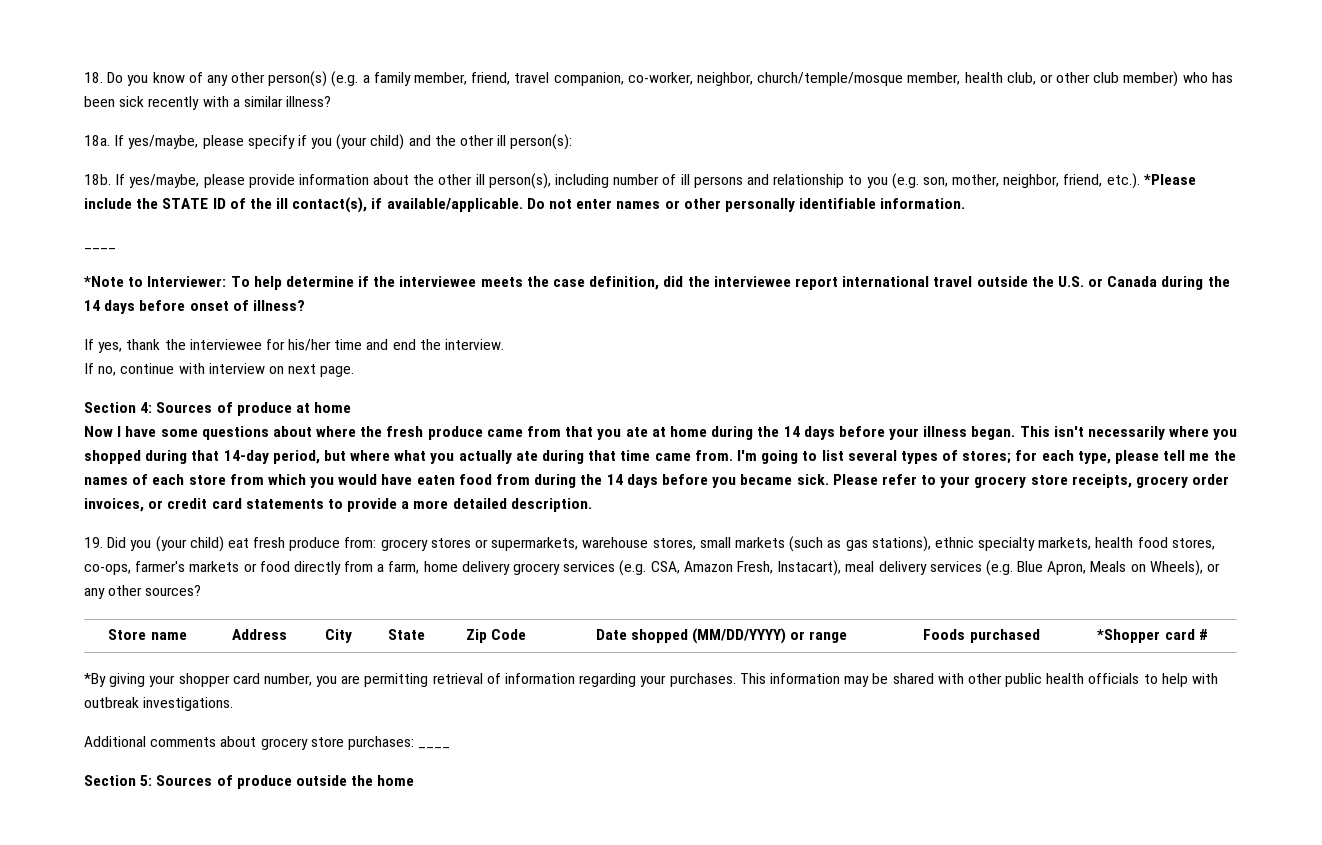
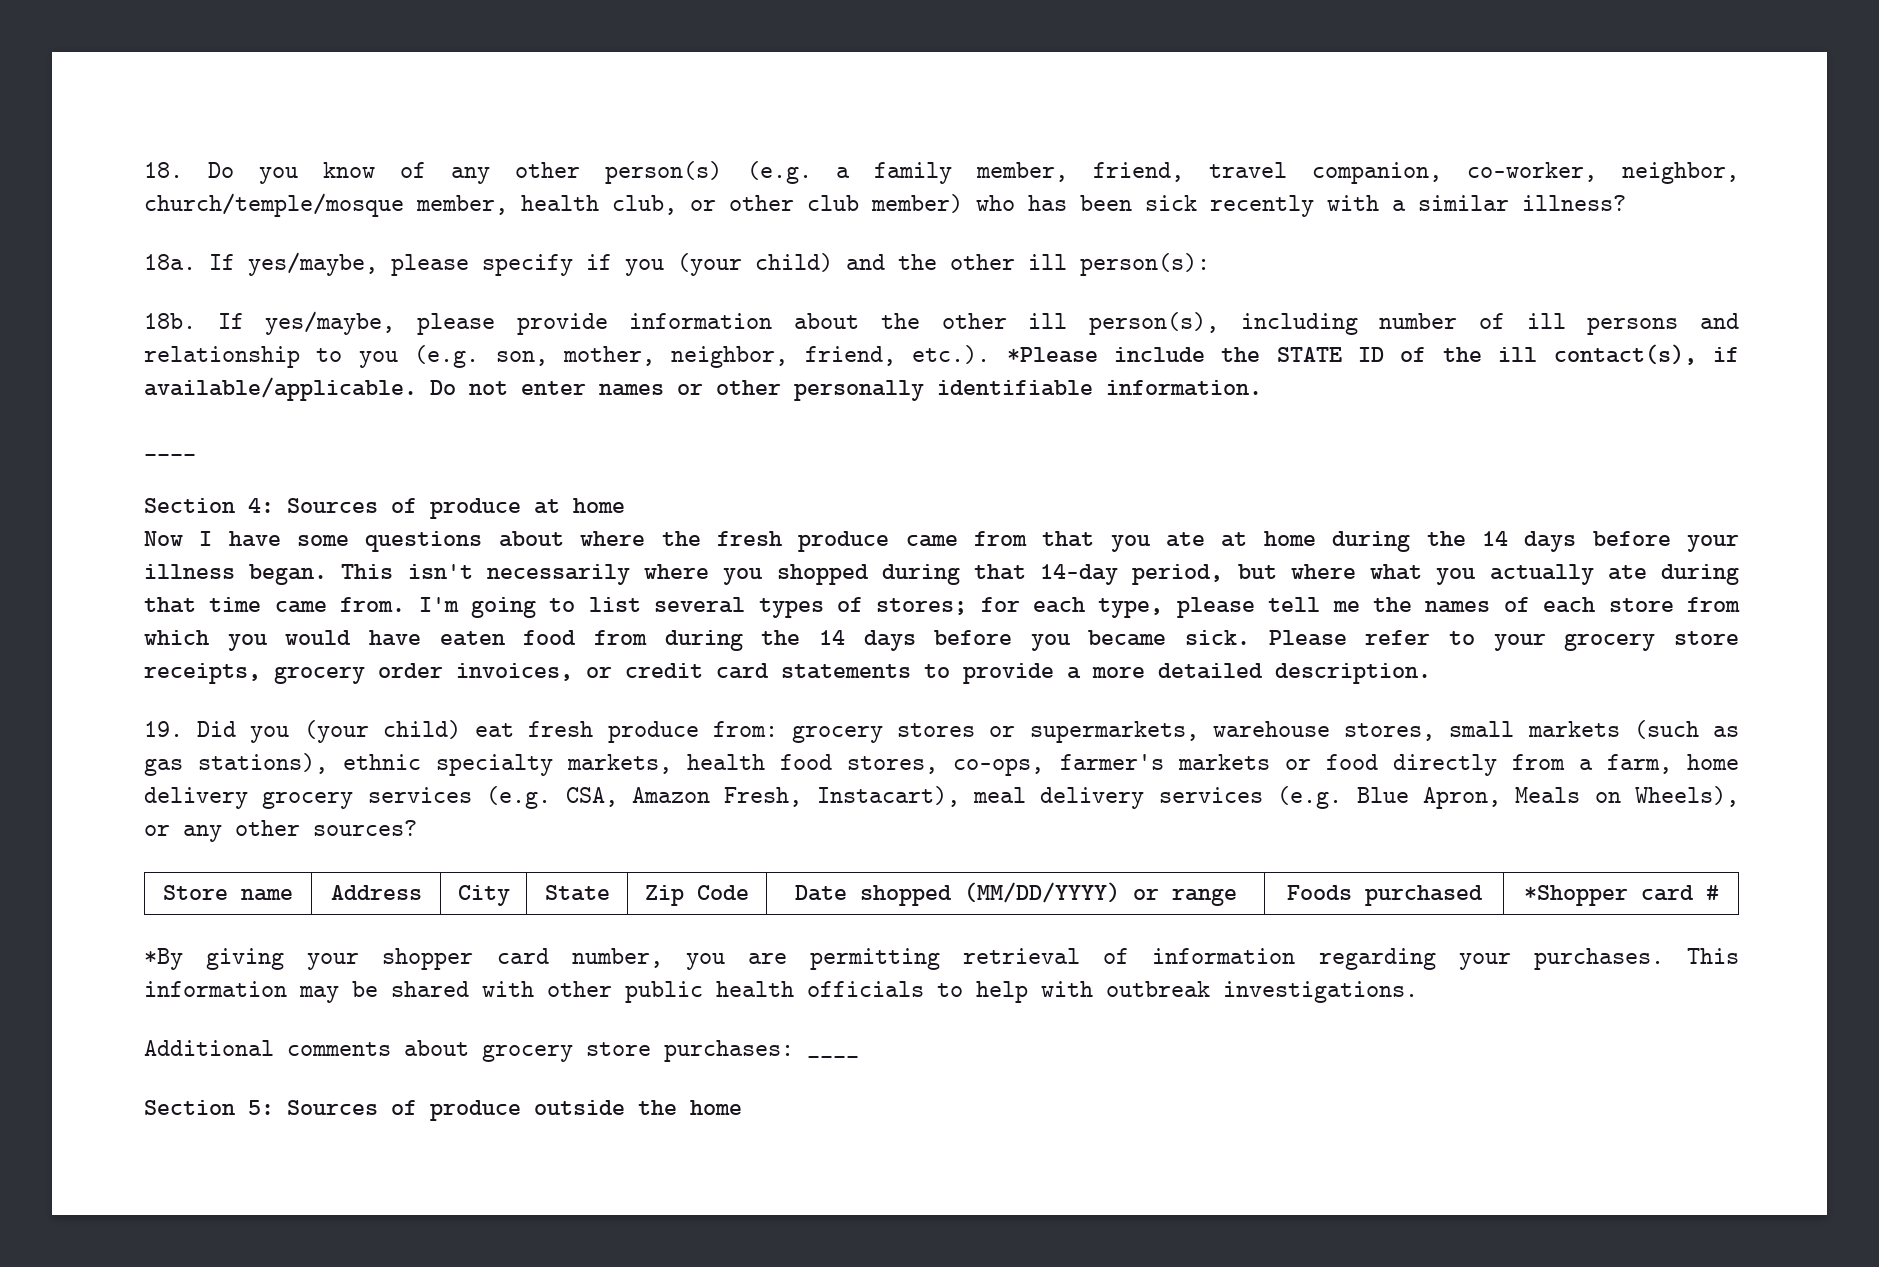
- *Note to Interviewer: To help determine if the interviewee meets the case definition, did the interviewee report international travel outside the U.S. or Canada during the 14 days before onset of illness?
- If yes, thank the interviewee for his/her time and end the interview.
- If no, continue with interview on next page.

